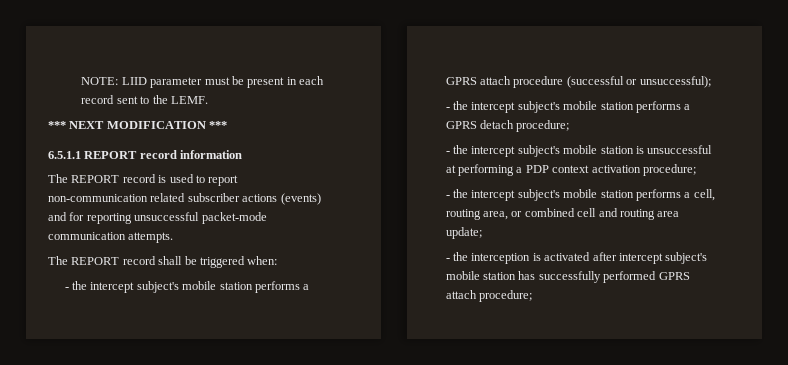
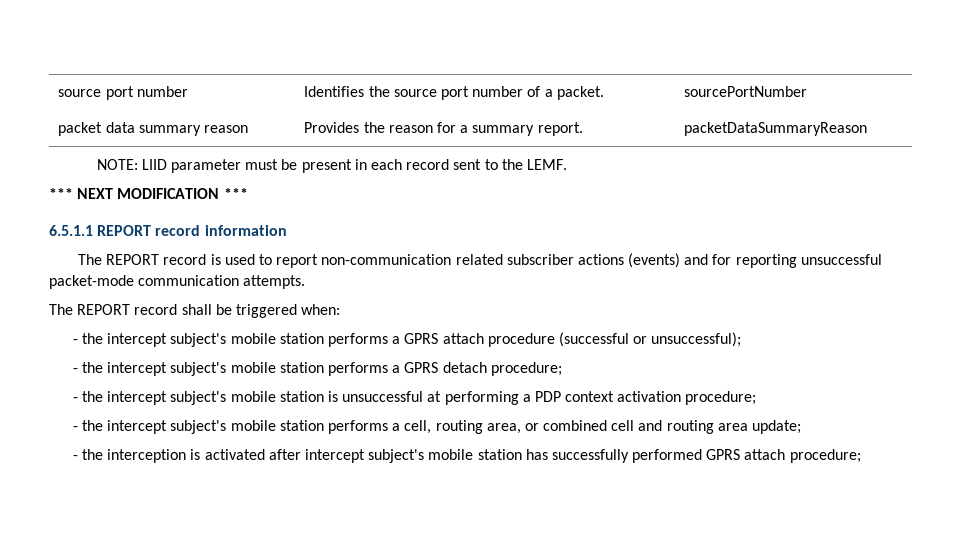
+ source port number | Identifies the source port number of a packet. | sourcePortNumber
+ packet data summary reason | Provides the reason for a summary report. | packetDataSummaryReason

